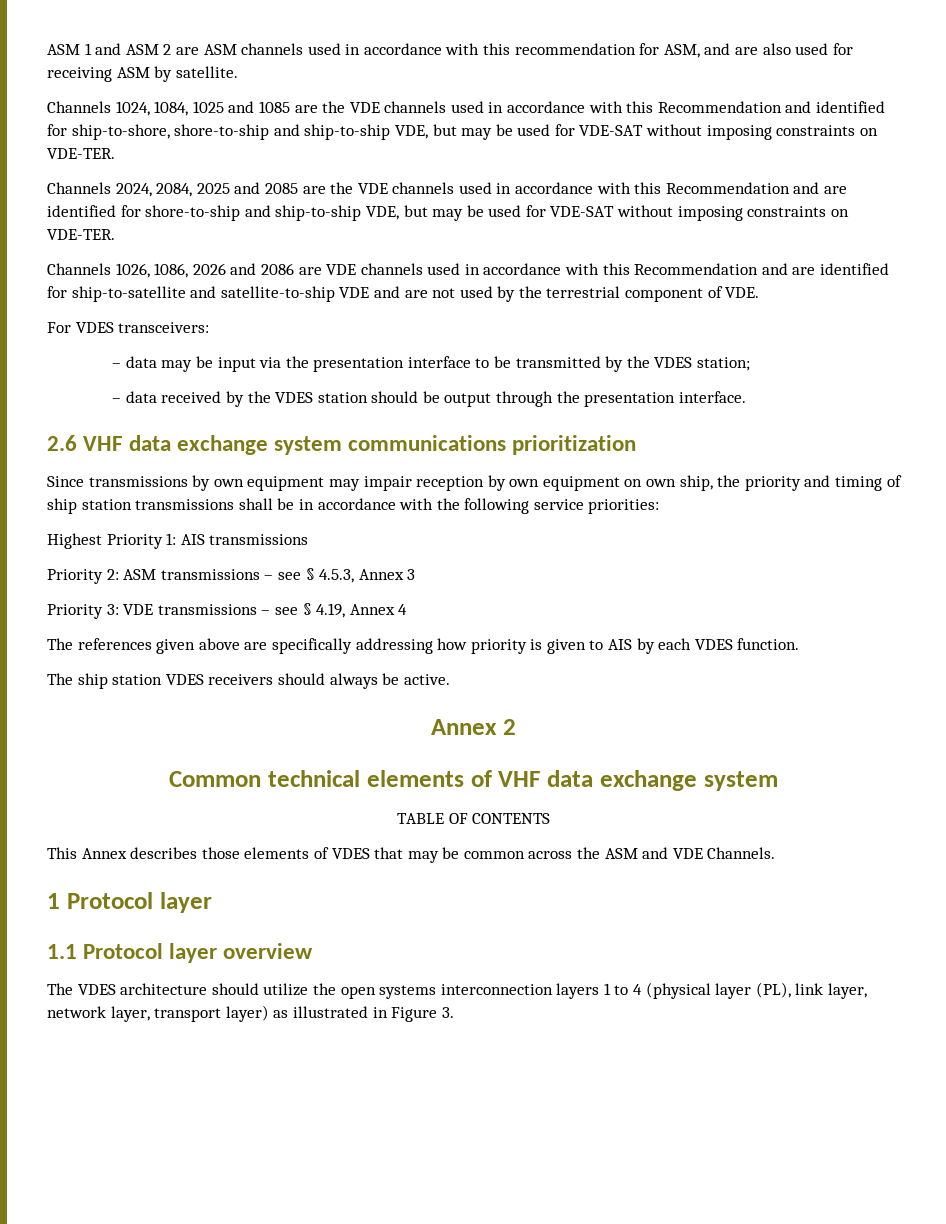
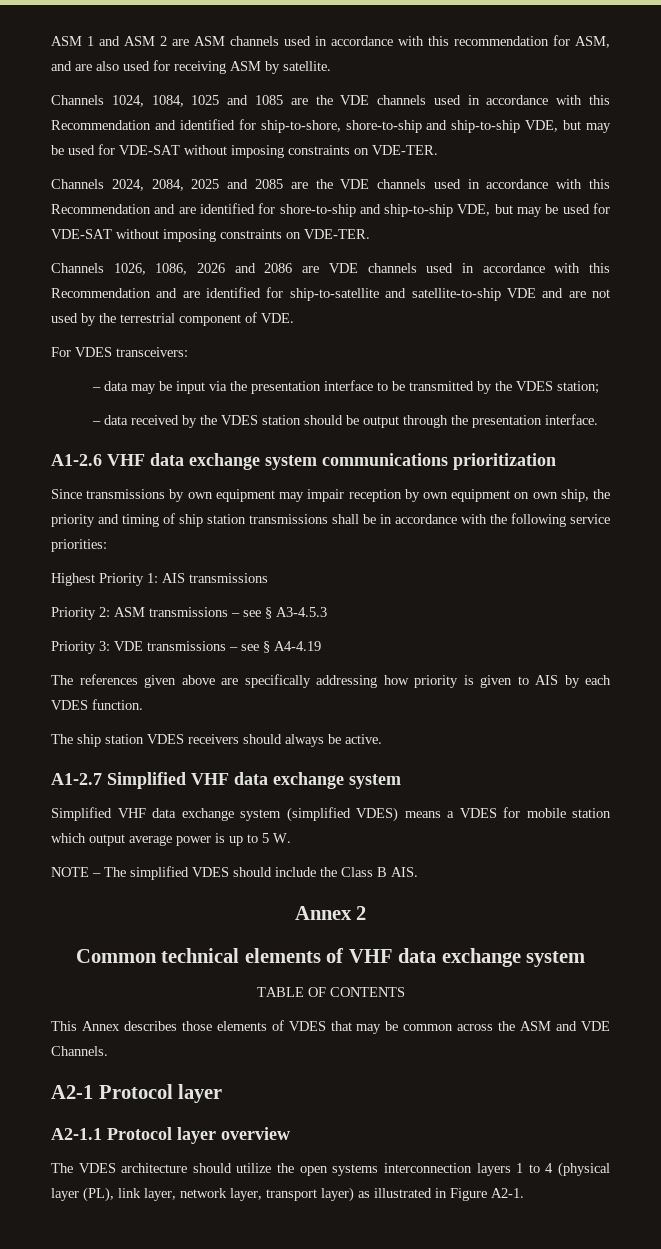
- 2.6 VHF data exchange system communications prioritization
+ A1-2.6 VHF data exchange system communications prioritization
- Priority 2: ASM transmissions – see § 4.5.3, Annex 3
+ Priority 2: ASM transmissions – see § A3-4.5.3
- Priority 3: VDE transmissions – see § 4.19, Annex 4
+ Priority 3: VDE transmissions – see § A4-4.19
+ A1-2.7 Simplified VHF data exchange system
+ Simplified VHF data exchange system (simplified VDES) means a VDES for mobile station which output average power is up to 5 W.
+ NOTE – The simplified VDES should include the Class B AIS.
- 1 Protocol layer
+ A2-1 Protocol layer
- 1.1 Protocol layer overview
+ A2-1.1 Protocol layer overview
- The VDES architecture should utilize the open systems interconnection layers 1 to 4 (physical layer (PL), link layer, network layer, transport layer) as illustrated in Figure 3.
+ The VDES architecture should utilize the open systems interconnection layers 1 to 4 (physical layer (PL), link layer, network layer, transport layer) as illustrated in Figure A2-1.

